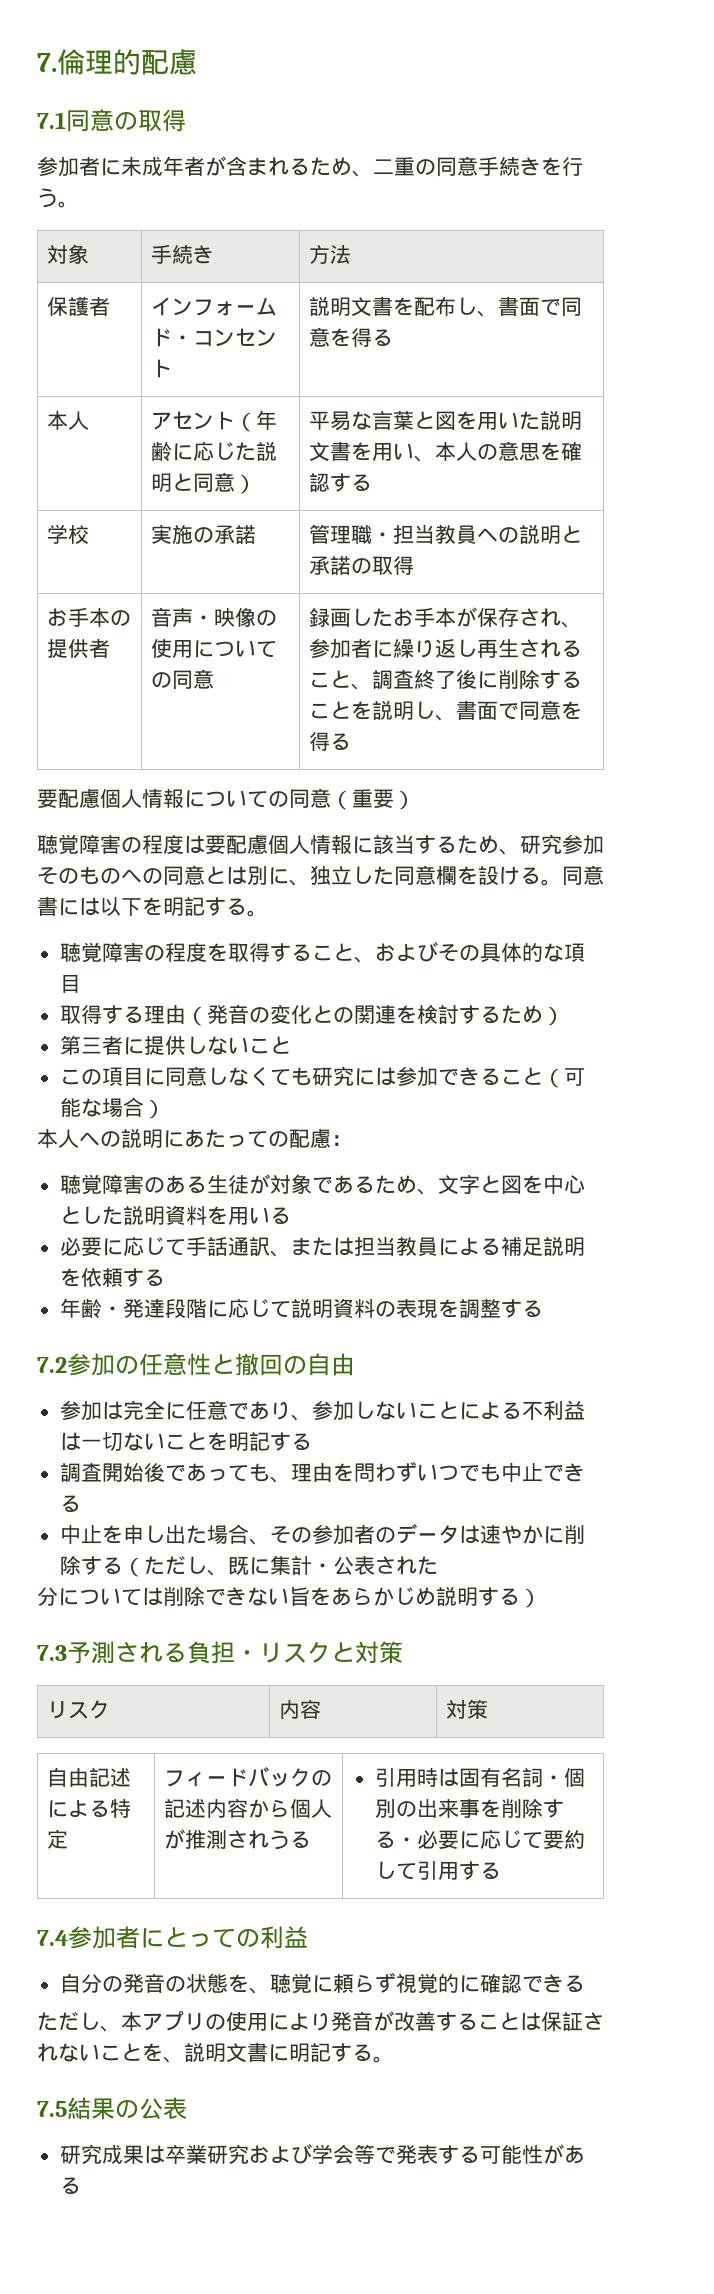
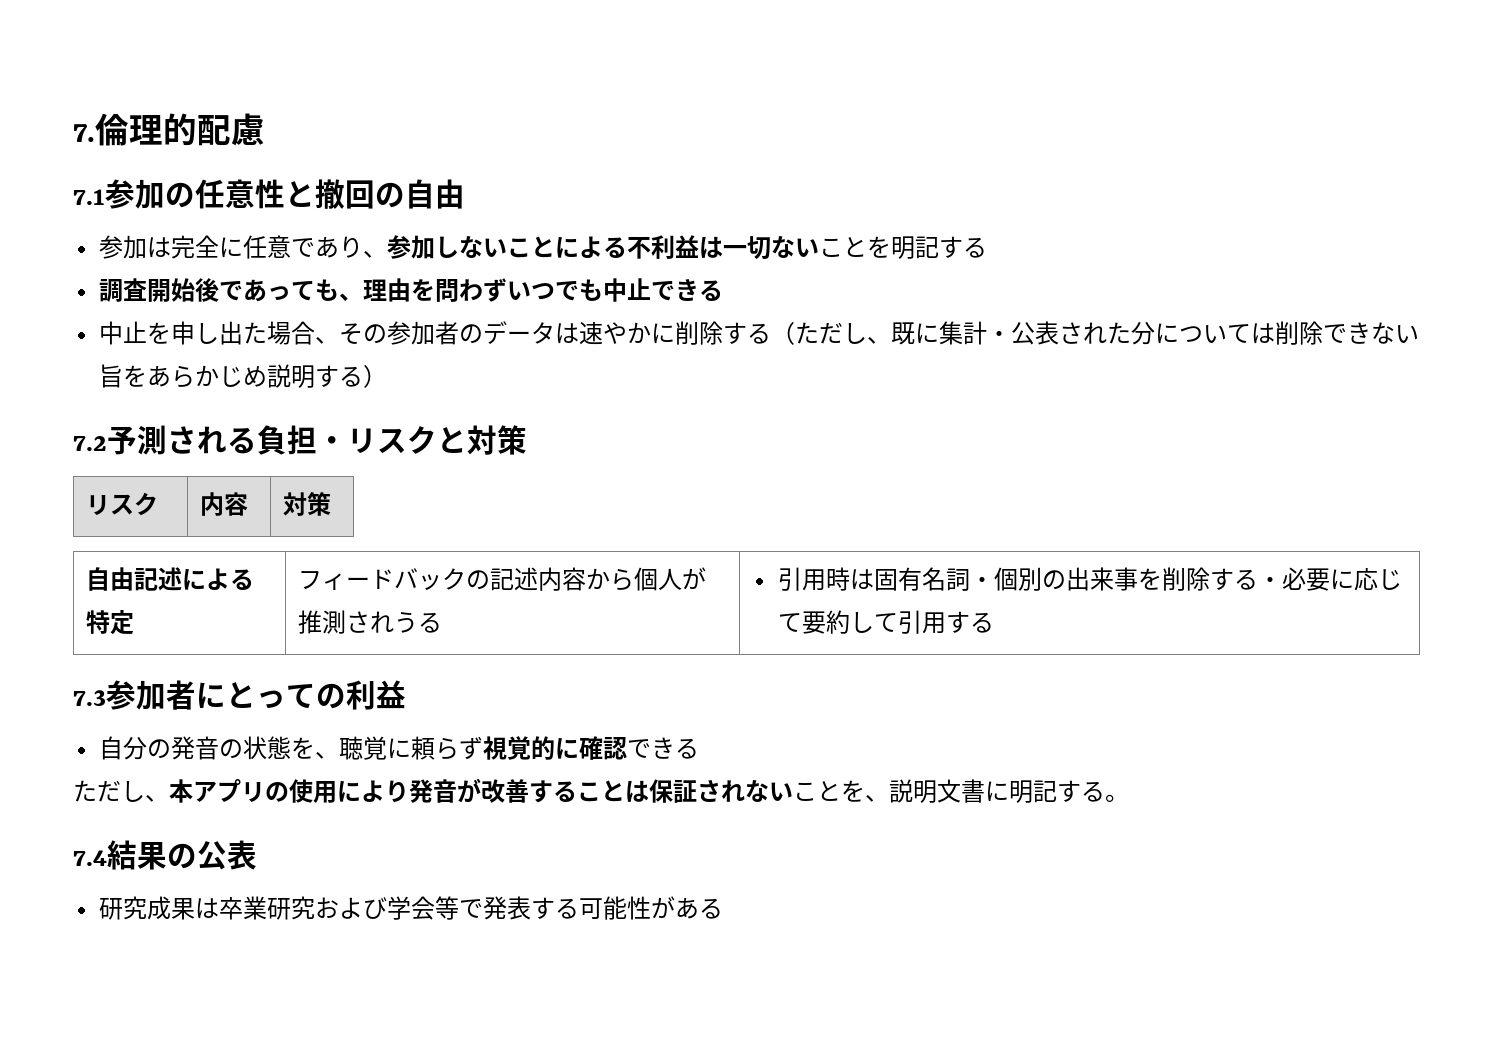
- 7.1同意の取得
- 参加者に未成年者が含まれるため、二重の同意手続きを行う。
- 対象 | 手続き | 方法
- 保護者 | インフォームド・コンセント | 説明文書を配布し、書面で同意を得る
- 本人 | アセント（年齢に応じた説明と同意） | 平易な言葉と図を用いた説明文書を用い、本人の意思を確認する
- 学校 | 実施の承諾 | 管理職・担当教員への説明と承諾の取得
- お手本の提供者 | 音声・映像の使用についての同意 | 録画したお手本が保存され、参加者に繰り返し再生されること、調査終了後に削除することを説明し、書面で同意を得る
- 要配慮個人情報についての同意（重要）
- 聴覚障害の程度は要配慮個人情報に該当するため、研究参加そのものへの同意とは別に、独立した同意欄を設ける。同意書には以下を明記する。
- 聴覚障害の程度を取得すること、およびその具体的な項目
- 取得する理由（発音の変化との関連を検討するため）
- 第三者に提供しないこと
- この項目に同意しなくても研究には参加できること（可能な場合）
- 本人への説明にあたっての配慮：
- 聴覚障害のある生徒が対象であるため、文字と図を中心とした説明資料を用いる
- 必要に応じて手話通訳、または担当教員による補足説明を依頼する
- 年齢・発達段階に応じて説明資料の表現を調整する
- 7.2参加の任意性と撤回の自由
+ 7.1参加の任意性と撤回の自由
- 中止を申し出た場合、その参加者のデータは速やかに削除する（ただし、既に集計・公表された
- 分については削除できない旨をあらかじめ説明する）
+ 中止を申し出た場合、その参加者のデータは速やかに削除する（ただし、既に集計・公表された分については削除できない旨をあらかじめ説明する）
- 7.3予測される負担・リスクと対策
+ 7.2予測される負担・リスクと対策
- 7.4参加者にとっての利益
+ 7.3参加者にとっての利益
- 7.5結果の公表
+ 7.4結果の公表

